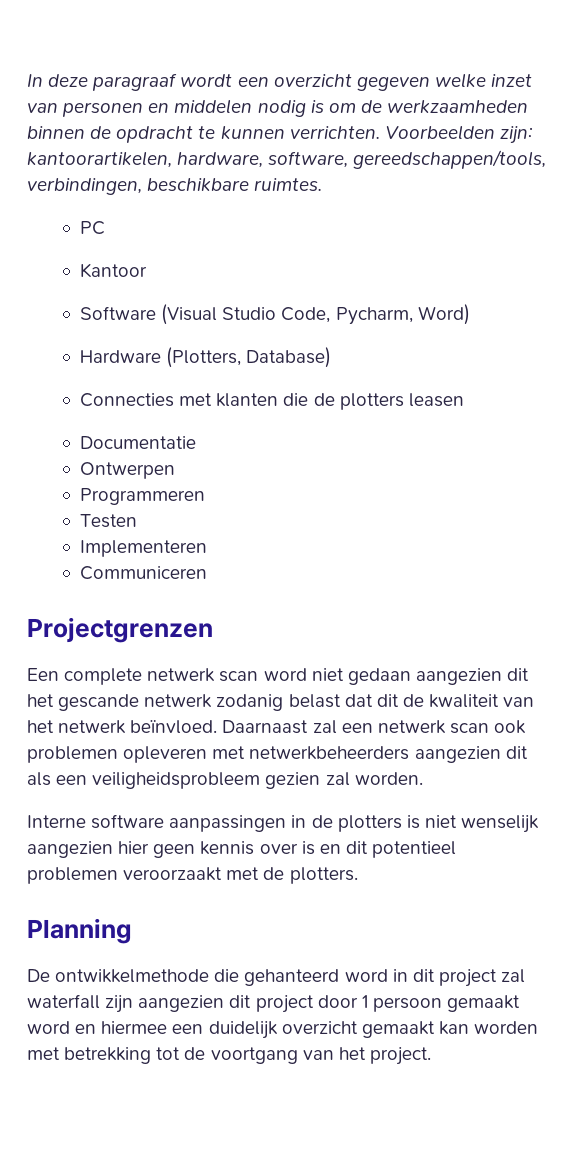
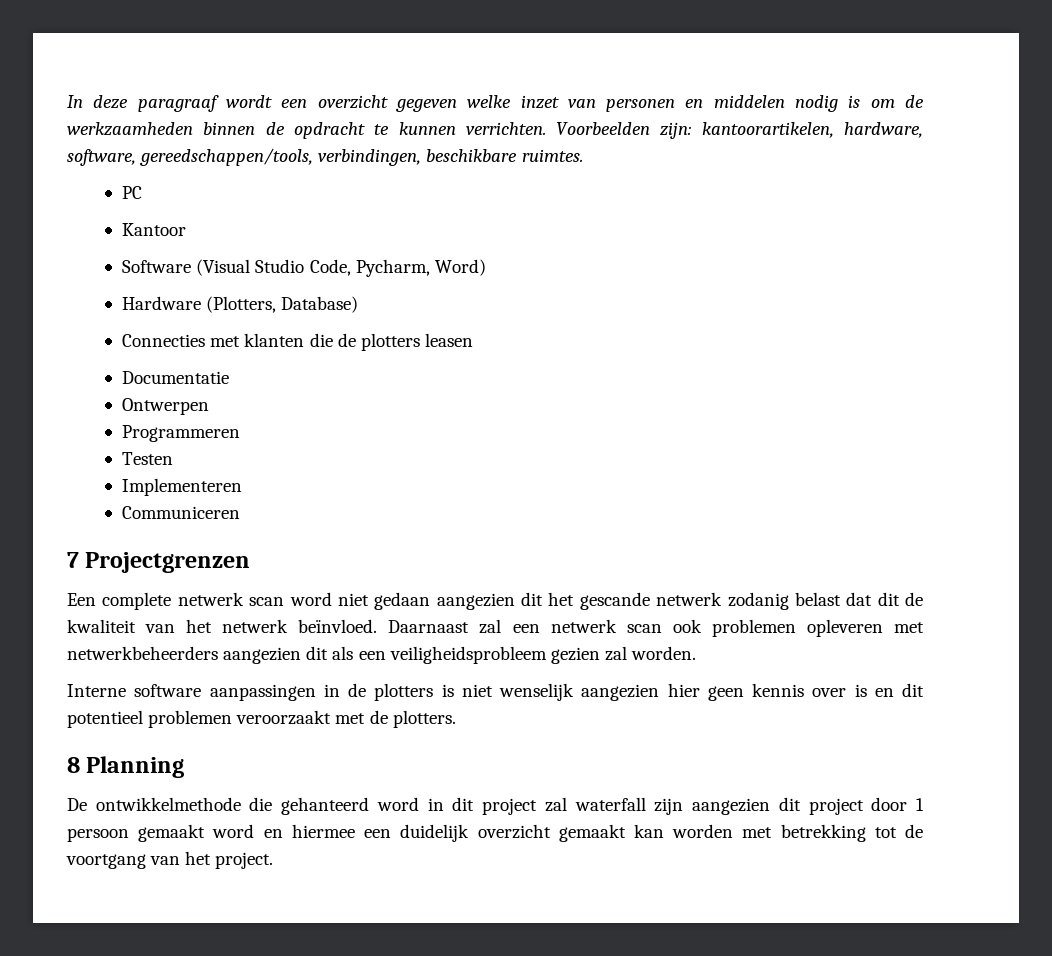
- Projectgrenzen
+ 7 Projectgrenzen
- Planning
+ 8 Planning

